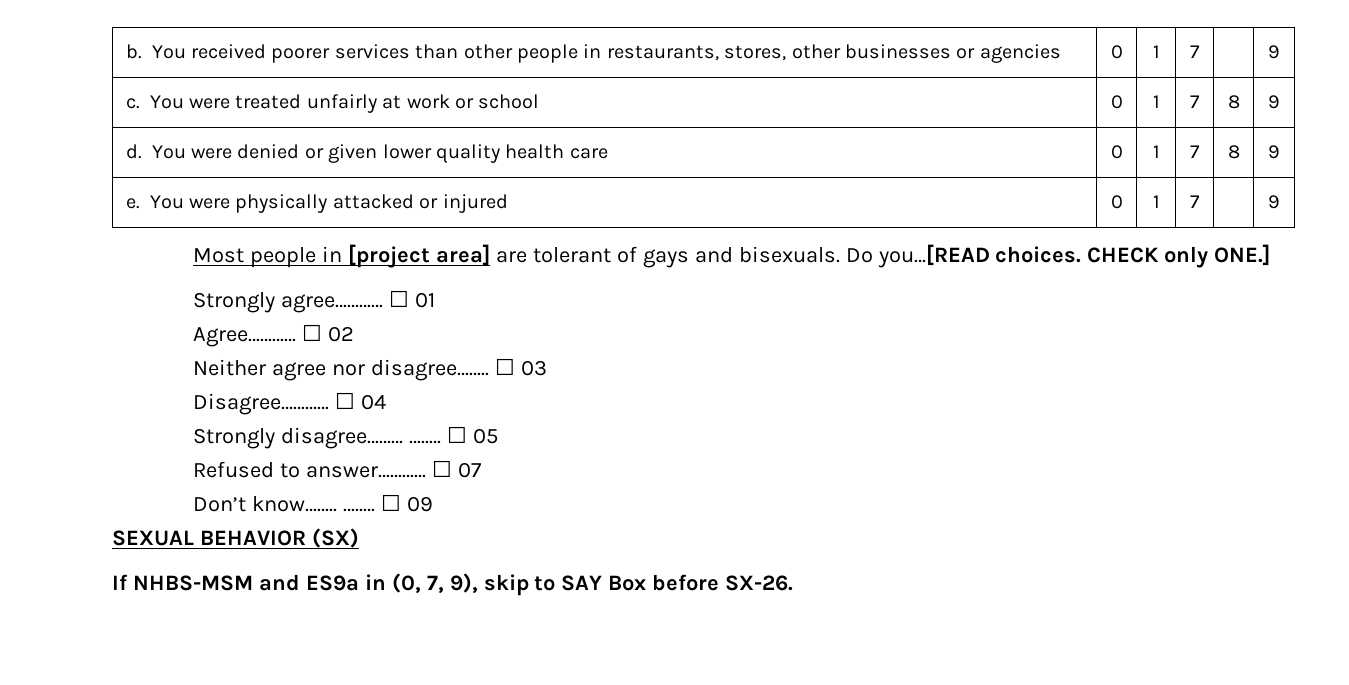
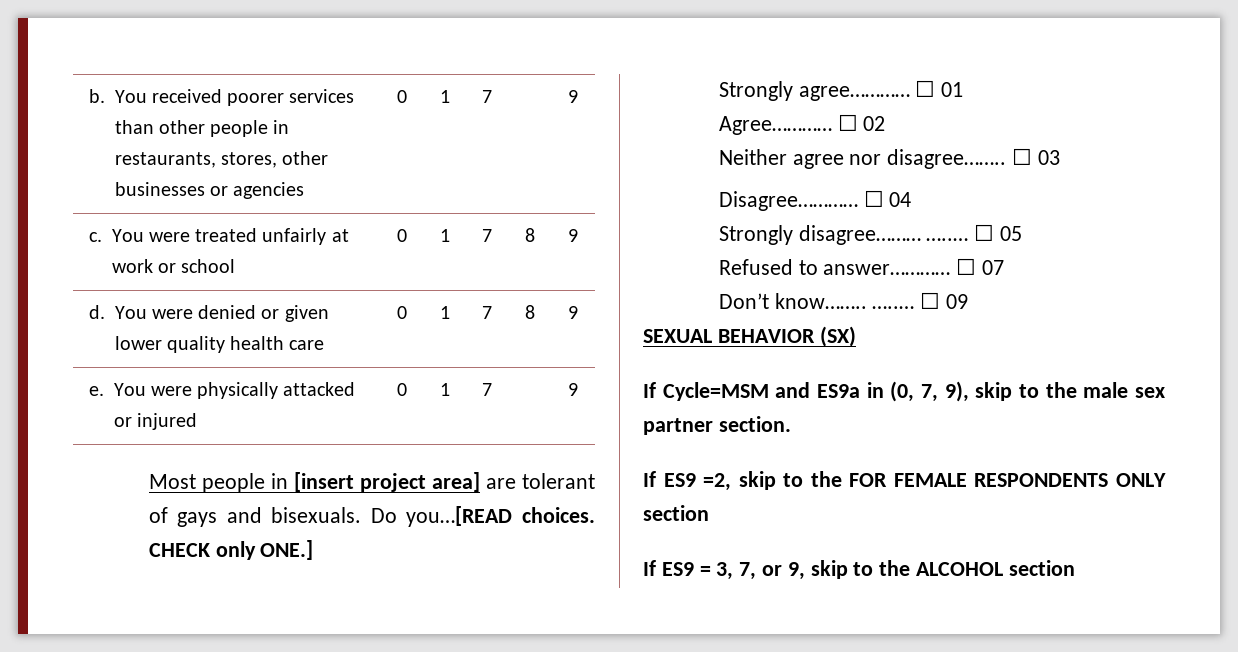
- Most people in [project area] are tolerant of gays and bisexuals.
+ Most people in [insert project area] are tolerant of gays and bisexuals.
- If NHBS-MSM and ES9a in (0, 7, 9), skip to SAY Box before SX-26.
+ If Cycle=MSM and ES9a in (0, 7, 9), skip to the male sex partner section.
+ If ES9 =2, skip to the FOR FEMALE RESPONDENTS ONLY section
+ If ES9 = 3, 7, or 9, skip to the ALCOHOL section

